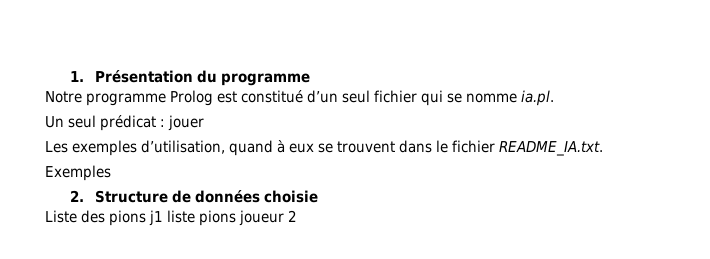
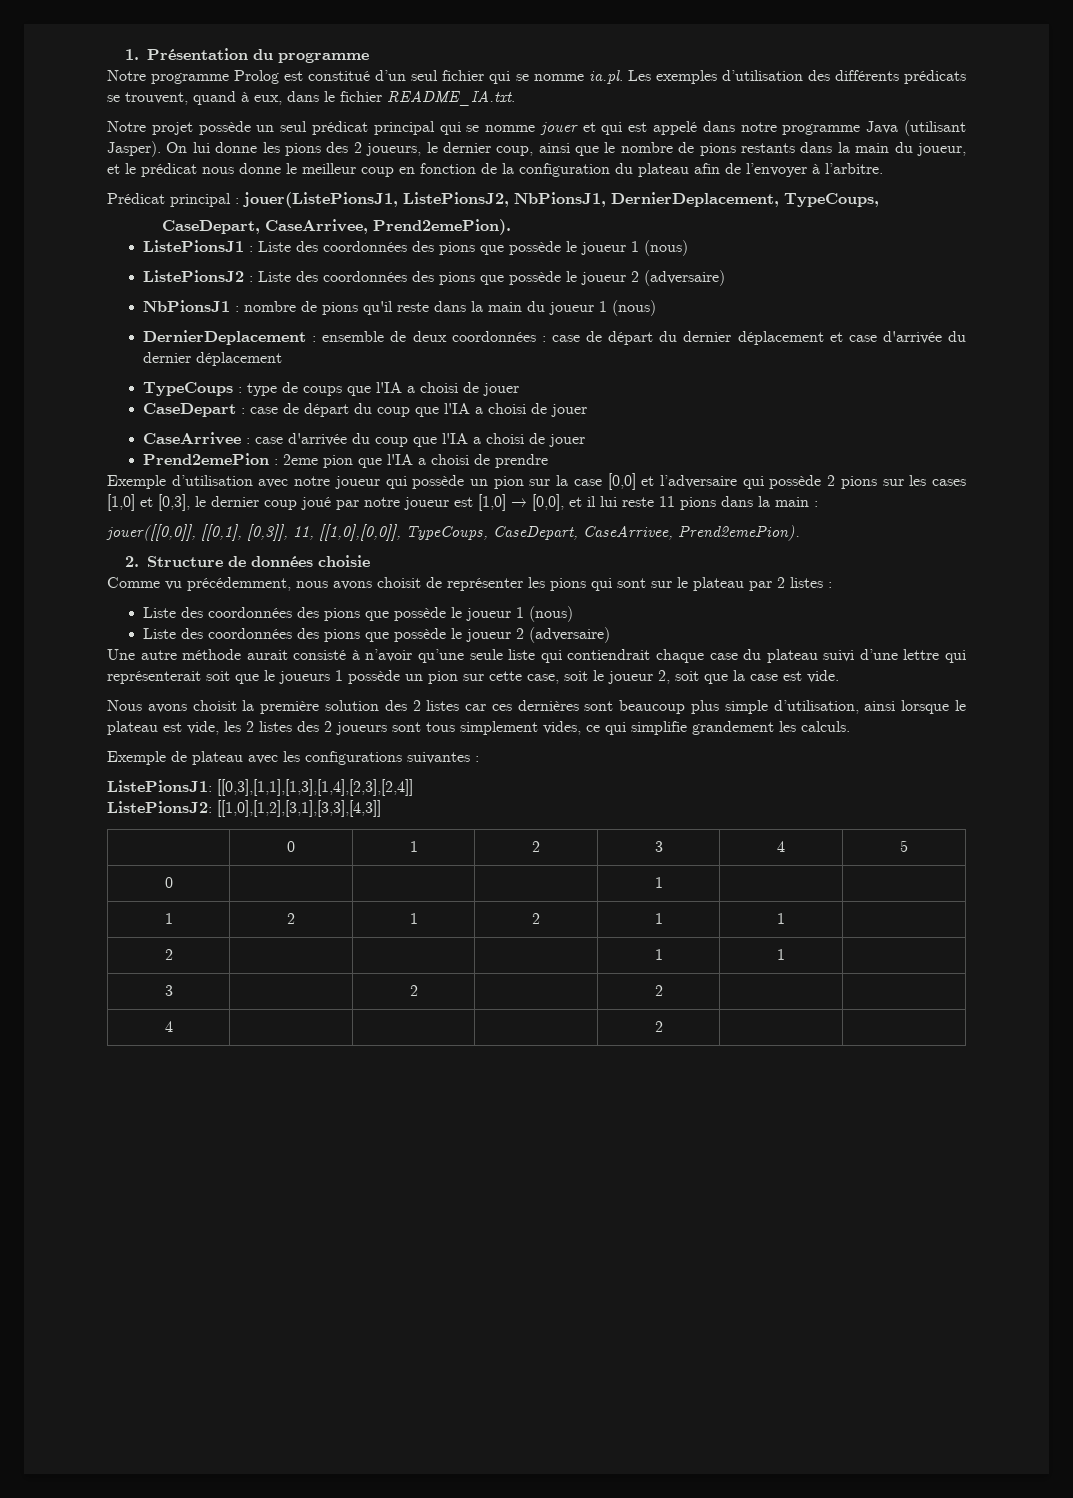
- Notre programme Prolog est constitué d’un seul fichier qui se nomme ia.pl.
- Un seul prédicat : jouer
- Les exemples d’utilisation, quand à eux se trouvent dans le fichier README_IA.txt.
- Exemples
+ Notre programme Prolog est constitué d’un seul fichier qui se nomme ia.pl. Les exemples d’utilisation des différents prédicats se trouvent, quand à eux, dans le fichier README_IA.txt.
+ Notre projet possède un seul prédicat principal qui se nomme jouer et qui est appelé dans notre programme Java (utilisant Jasper). On lui donne les pions des 2 joueurs, le dernier coup, ainsi que le nombre de pions restants dans la main du joueur, et le prédicat nous donne le meilleur coup en fonction de la configuration du plateau afin de l’envoyer à l’arbitre.
+ Prédicat principal : jouer(ListePionsJ1, ListePionsJ2, NbPionsJ1, DernierDeplacement, TypeCoups,
+ CaseDepart, CaseArrivee, Prend2emePion).
+ ListePionsJ1 : Liste des coordonnées des pions que possède le joueur 1 (nous)
+ ListePionsJ2 : Liste des coordonnées des pions que possède le joueur 2 (adversaire)
+ NbPionsJ1 : nombre de pions qu'il reste dans la main du joueur 1 (nous)
+ DernierDeplacement : ensemble de deux coordonnées : case de départ du dernier déplacement et case d'arrivée du dernier déplacement
+ TypeCoups : type de coups que l'IA a choisi de jouer
+ CaseDepart : case de départ du coup que l'IA a choisi de jouer
+ CaseArrivee : case d'arrivée du coup que l'IA a choisi de jouer
+ Prend2emePion : 2eme pion que l'IA a choisi de prendre
+ Exemple d’utilisation avec notre joueur qui possède un pion sur la case [0,0] et l’adversaire qui possède 2 pions sur les cases [1,0] et [0,3], le dernier coup joué par notre joueur est [1,0] → [0,0], et il lui reste 11 pions dans la main :
+ jouer([[0,0]], [[0,1], [0,3]], 11, [[1,0],[0,0]], TypeCoups, CaseDepart, CaseArrivee, Prend2emePion).
- Liste des pions j1 liste pions joueur 2
+ Comme vu précédemment, nous avons choisit de représenter les pions qui sont sur le plateau par 2 listes :
+ Liste des coordonnées des pions que possède le joueur 1 (nous)
+ Liste des coordonnées des pions que possède le joueur 2 (adversaire)
+ Une autre méthode aurait consisté à n’avoir qu’une seule liste qui contiendrait chaque case du plateau suivi d’une lettre qui représenterait soit que le joueurs 1 possède un pion sur cette case, soit le joueur 2, soit que la case est vide.
+ Nous avons choisit la première solution des 2 listes car ces dernières sont beaucoup plus simple d’utilisation, ainsi lorsque le plateau est vide, les 2 listes des 2 joueurs sont tous simplement vides, ce qui simplifie grandement les calculs.
+ Exemple de plateau avec les configurations suivantes :
+ ListePionsJ1: [[0,3],[1,1],[1,3],[1,4],[2,3],[2,4]]
+ ListePionsJ2: [[1,0],[1,2],[3,1],[3,3],[4,3]]
+ | 0 | 1 | 2 | 3 | 4 | 5
+ 0 | | | | 1 | |
+ 1 | 2 | 1 | 2 | 1 | 1 |
+ 2 | | | | 1 | 1 |
+ 3 | | 2 | | 2 | |
+ 4 | | | | 2 | |

